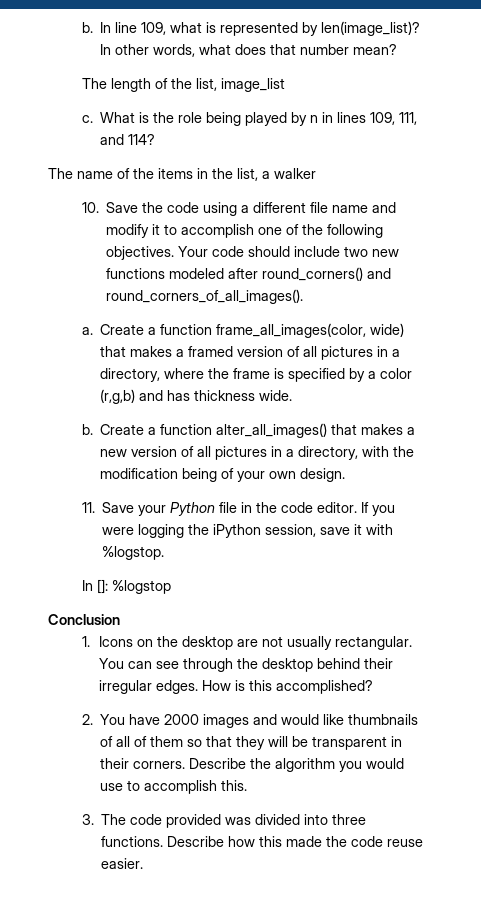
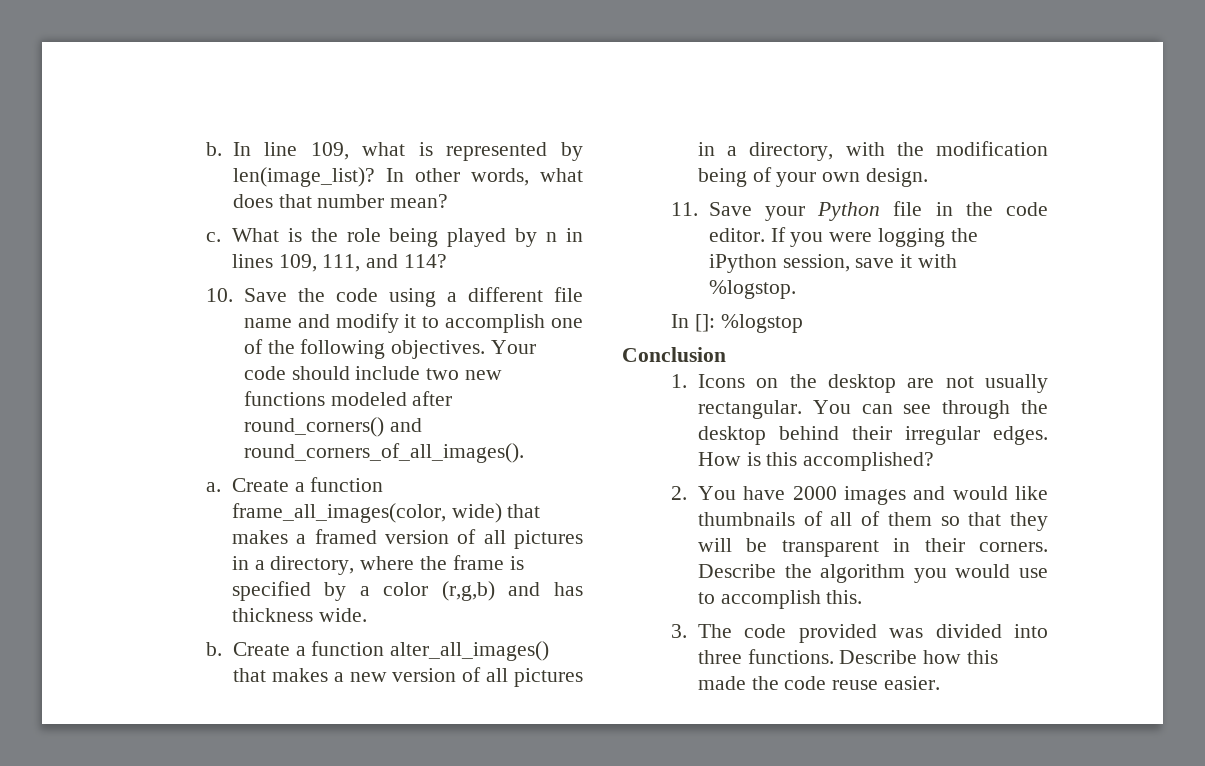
- The length of the list, image_list
- The name of the items in the list, a walker

